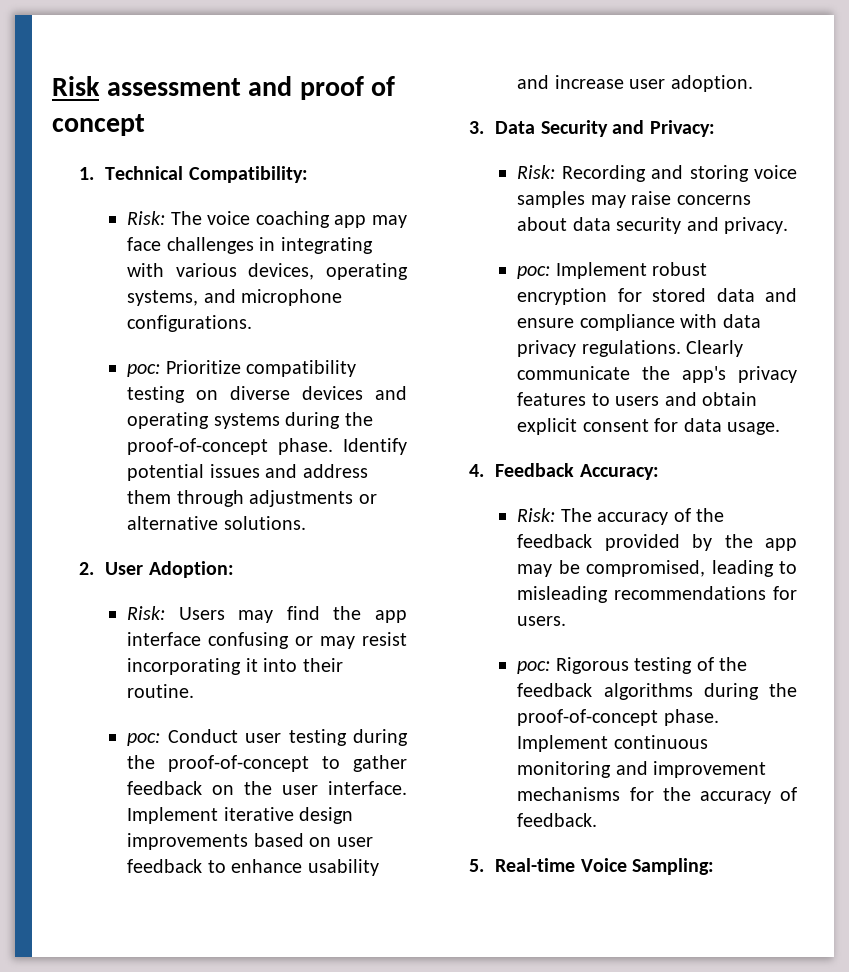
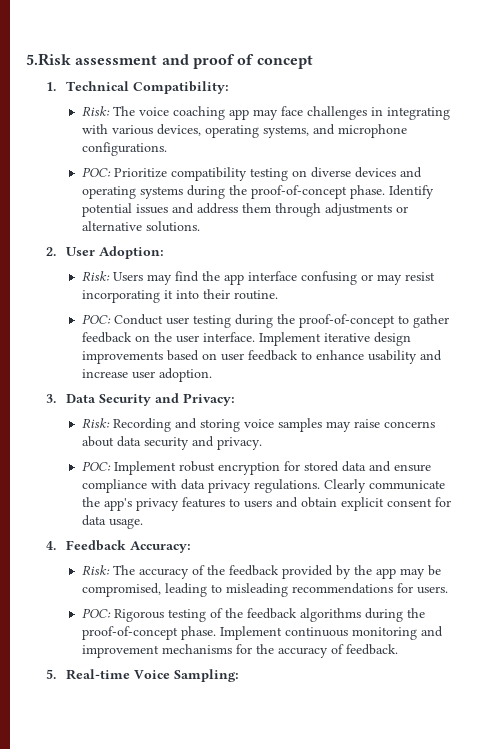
- Risk assessment and proof of concept
+ 5.Risk assessment and proof of concept
- poc: Prioritize compatibility testing on diverse devices and operating systems during the proof-of-concept phase.
+ POC: Prioritize compatibility testing on diverse devices and operating systems during the proof-of-concept phase.
- poc: Conduct user testing during the proof-of-concept to gather feedback on the user interface.
+ POC: Conduct user testing during the proof-of-concept to gather feedback on the user interface.
- poc: Implement robust encryption for stored data and ensure compliance with data privacy regulations.
+ POC: Implement robust encryption for stored data and ensure compliance with data privacy regulations.
- poc: Rigorous testing of the feedback algorithms during the proof-of-concept phase.
+ POC: Rigorous testing of the feedback algorithms during the proof-of-concept phase.

